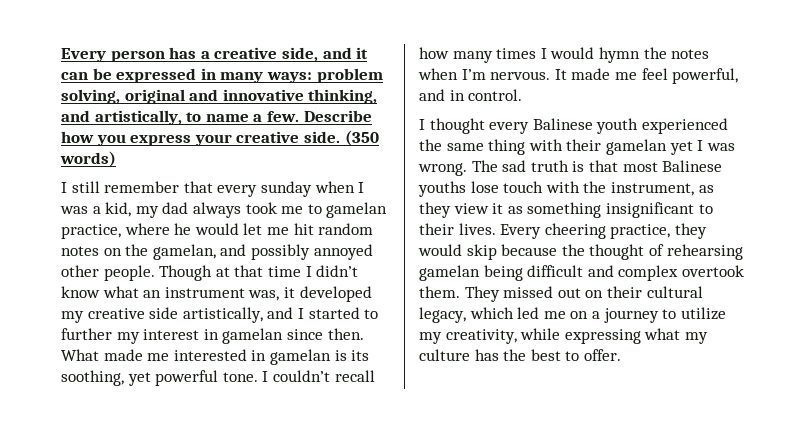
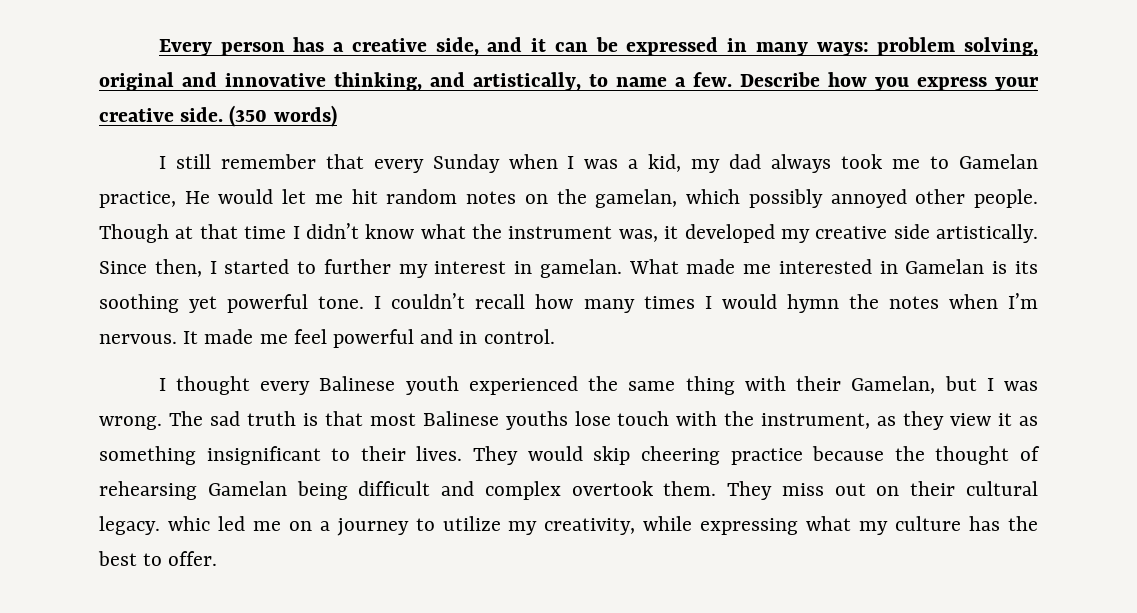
- I still remember that every sunday when I was a kid, my dad always took me to gamelan practice, where he would let me hit random notes on the gamelan, and possibly annoyed other people.
+ I still remember that every Sunday when I was a kid, my dad always took me to Gamelan practice, He would let me hit random notes on the gamelan, which possibly annoyed other people.
- Though at that time I didn’t know what an instrument was, it developed my creative side artistically, and I started to further my interest in gamelan since then.
+ Though at that time I didn’t know what the instrument was, it developed my creative side artistically. Since then, I started to further my interest in gamelan.
- What made me interested in gamelan is its soothing, yet powerful tone.
+ What made me interested in Gamelan is its soothing yet powerful tone.
- It made me feel powerful, and in control.
+ It made me feel powerful and in control.
- I thought every Balinese youth experienced the same thing with their gamelan yet I was wrong.
+ I thought every Balinese youth experienced the same thing with their Gamelan, but I was wrong.
- Every cheering practice, they would skip because the thought of rehearsing gamelan being difficult and complex overtook them.
+ They would skip cheering practice because the thought of rehearsing Gamelan being difficult and complex overtook them.
- They missed out on their cultural legacy, which led me on a journey to utilize my creativity, while expressing what my culture has the best to offer.
+ They miss out on their cultural legacy. whic led me on a journey to utilize my creativity, while expressing what my culture has the best to offer.

